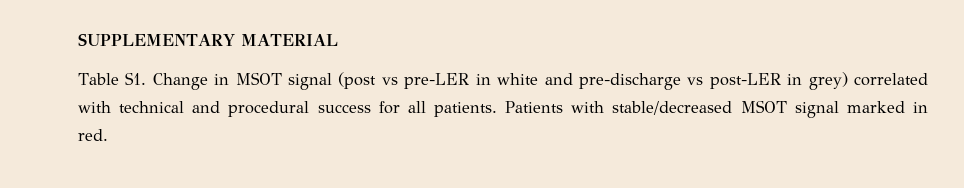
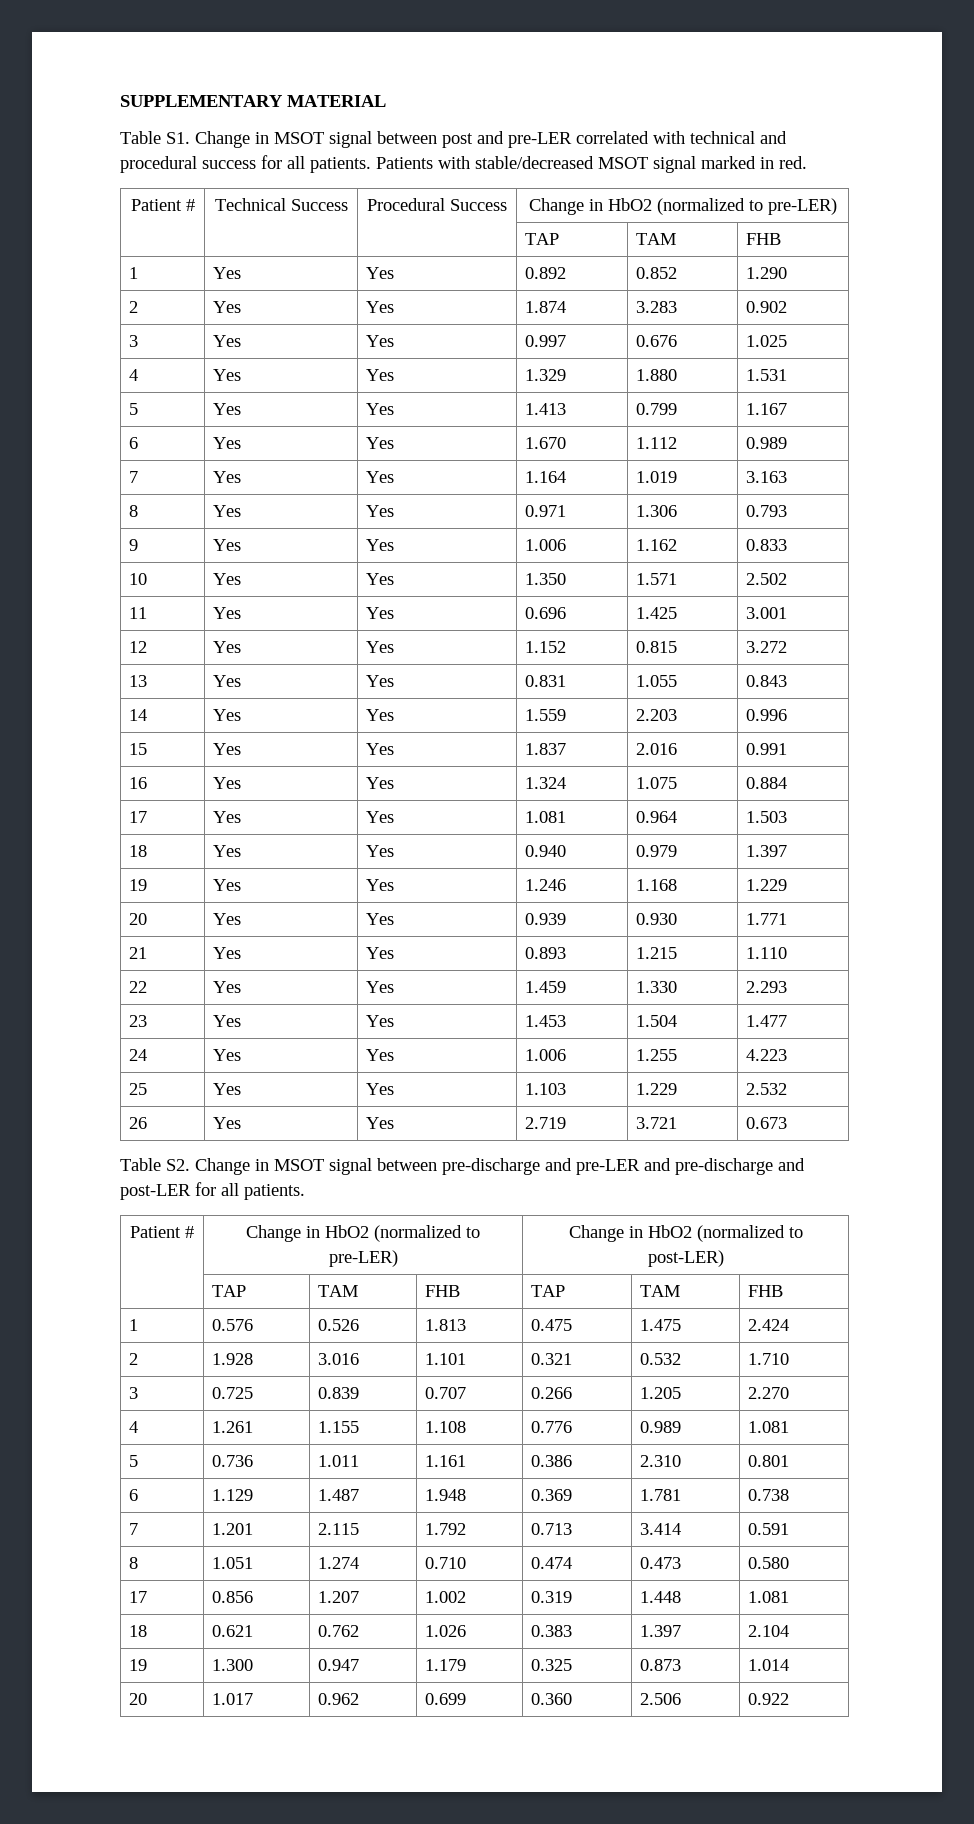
- Table S1. Change in MSOT signal (post vs pre-LER in white and pre-discharge vs post-LER in grey) correlated with technical and procedural success for all patients.
+ Table S1. Change in MSOT signal between post and pre-LER correlated with technical and procedural success for all patients.
+ Patient # | Technical Success | Procedural Success | Change in HbO2 (normalized to pre-LER)
+ | | | TAP | TAM | FHB
+ 1 | Yes | Yes | 0.892 | 0.852 | 1.290
+ 2 | Yes | Yes | 1.874 | 3.283 | 0.902
+ 3 | Yes | Yes | 0.997 | 0.676 | 1.025
+ 4 | Yes | Yes | 1.329 | 1.880 | 1.531
+ 5 | Yes | Yes | 1.413 | 0.799 | 1.167
+ 6 | Yes | Yes | 1.670 | 1.112 | 0.989
+ 7 | Yes | Yes | 1.164 | 1.019 | 3.163
+ 8 | Yes | Yes | 0.971 | 1.306 | 0.793
+ 9 | Yes | Yes | 1.006 | 1.162 | 0.833
+ 10 | Yes | Yes | 1.350 | 1.571 | 2.502
+ 11 | Yes | Yes | 0.696 | 1.425 | 3.001
+ 12 | Yes | Yes | 1.152 | 0.815 | 3.272
+ 13 | Yes | Yes | 0.831 | 1.055 | 0.843
+ 14 | Yes | Yes | 1.559 | 2.203 | 0.996
+ 15 | Yes | Yes | 1.837 | 2.016 | 0.991
+ 16 | Yes | Yes | 1.324 | 1.075 | 0.884
+ 17 | Yes | Yes | 1.081 | 0.964 | 1.503
+ 18 | Yes | Yes | 0.940 | 0.979 | 1.397
+ 19 | Yes | Yes | 1.246 | 1.168 | 1.229
+ 20 | Yes | Yes | 0.939 | 0.930 | 1.771
+ 21 | Yes | Yes | 0.893 | 1.215 | 1.110
+ 22 | Yes | Yes | 1.459 | 1.330 | 2.293
+ 23 | Yes | Yes | 1.453 | 1.504 | 1.477
+ 24 | Yes | Yes | 1.006 | 1.255 | 4.223
+ 25 | Yes | Yes | 1.103 | 1.229 | 2.532
+ 26 | Yes | Yes | 2.719 | 3.721 | 0.673
+ Table S2. Change in MSOT signal between pre-discharge and pre-LER and pre-discharge and post-LER for all patients.
+ Patient # | Change in HbO2 (normalized to pre-LER) | Change in HbO2 (normalized to post-LER)
+ | TAP | TAM | FHB | TAP | TAM | FHB
+ 1 | 0.576 | 0.526 | 1.813 | 0.475 | 1.475 | 2.424
+ 2 | 1.928 | 3.016 | 1.101 | 0.321 | 0.532 | 1.710
+ 3 | 0.725 | 0.839 | 0.707 | 0.266 | 1.205 | 2.270
+ 4 | 1.261 | 1.155 | 1.108 | 0.776 | 0.989 | 1.081
+ 5 | 0.736 | 1.011 | 1.161 | 0.386 | 2.310 | 0.801
+ 6 | 1.129 | 1.487 | 1.948 | 0.369 | 1.781 | 0.738
+ 7 | 1.201 | 2.115 | 1.792 | 0.713 | 3.414 | 0.591
+ 8 | 1.051 | 1.274 | 0.710 | 0.474 | 0.473 | 0.580
+ 17 | 0.856 | 1.207 | 1.002 | 0.319 | 1.448 | 1.081
+ 18 | 0.621 | 0.762 | 1.026 | 0.383 | 1.397 | 2.104
+ 19 | 1.300 | 0.947 | 1.179 | 0.325 | 0.873 | 1.014
+ 20 | 1.017 | 0.962 | 0.699 | 0.360 | 2.506 | 0.922

